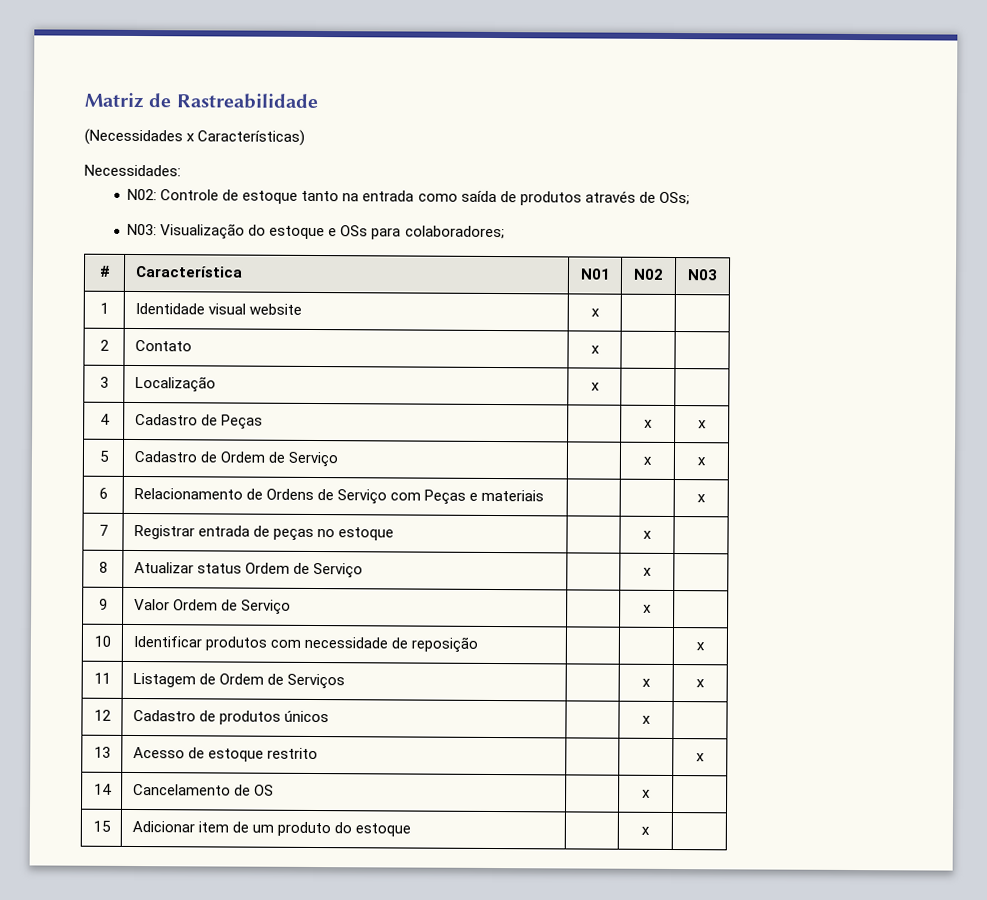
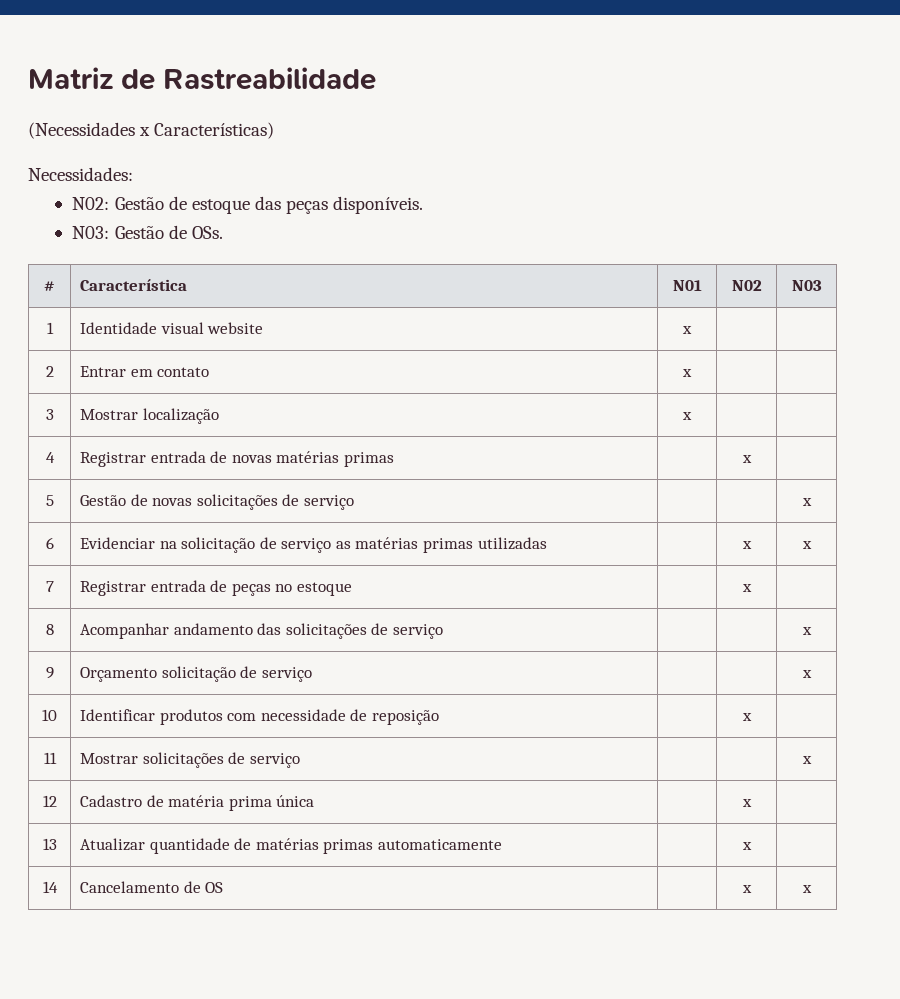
- N02: Controle de estoque tanto na entrada como saída de produtos através de OSs;
- N03: Visualização do estoque e OSs para colaboradores;
+ N02: Gestão de estoque das peças disponíveis.
+ N03: Gestão de OSs.
- 2 | Contato | x | |
+ 2 | Entrar em contato | x | |
- 3 | Localização | x | |
+ 3 | Mostrar localização | x | |
- 4 | Cadastro de Peças | | x | x
+ 4 | Registrar entrada de novas matérias primas | | x |
- 5 | Cadastro de Ordem de Serviço | | x | x
- 6 | Relacionamento de Ordens de Serviço com Peças e materiais | | | x
+ 5 | Gestão de novas solicitações de serviço | | | x
+ 6 | Evidenciar na solicitação de serviço as matérias primas utilizadas | | x | x
- 8 | Atualizar status Ordem de Serviço | | x |
+ 8 | Acompanhar andamento das solicitações de serviço | | | x
- 9 | Valor Ordem de Serviço | | x |
+ 9 | Orçamento solicitação de serviço | | | x
- 10 | Identificar produtos com necessidade de reposição | | | x
+ 10 | Identificar produtos com necessidade de reposição | | x |
- 11 | Listagem de Ordem de Serviços | | x | x
+ 11 | Mostrar solicitações de serviço | | | x
- 12 | Cadastro de produtos únicos | | x |
+ 12 | Cadastro de matéria prima única | | x |
- 13 | Acesso de estoque restrito | | | x
+ 13 | Atualizar quantidade de matérias primas automaticamente | | x |
- 14 | Cancelamento de OS | | x |
- 15 | Adicionar item de um produto do estoque | | x |
+ 14 | Cancelamento de OS | | x | x

